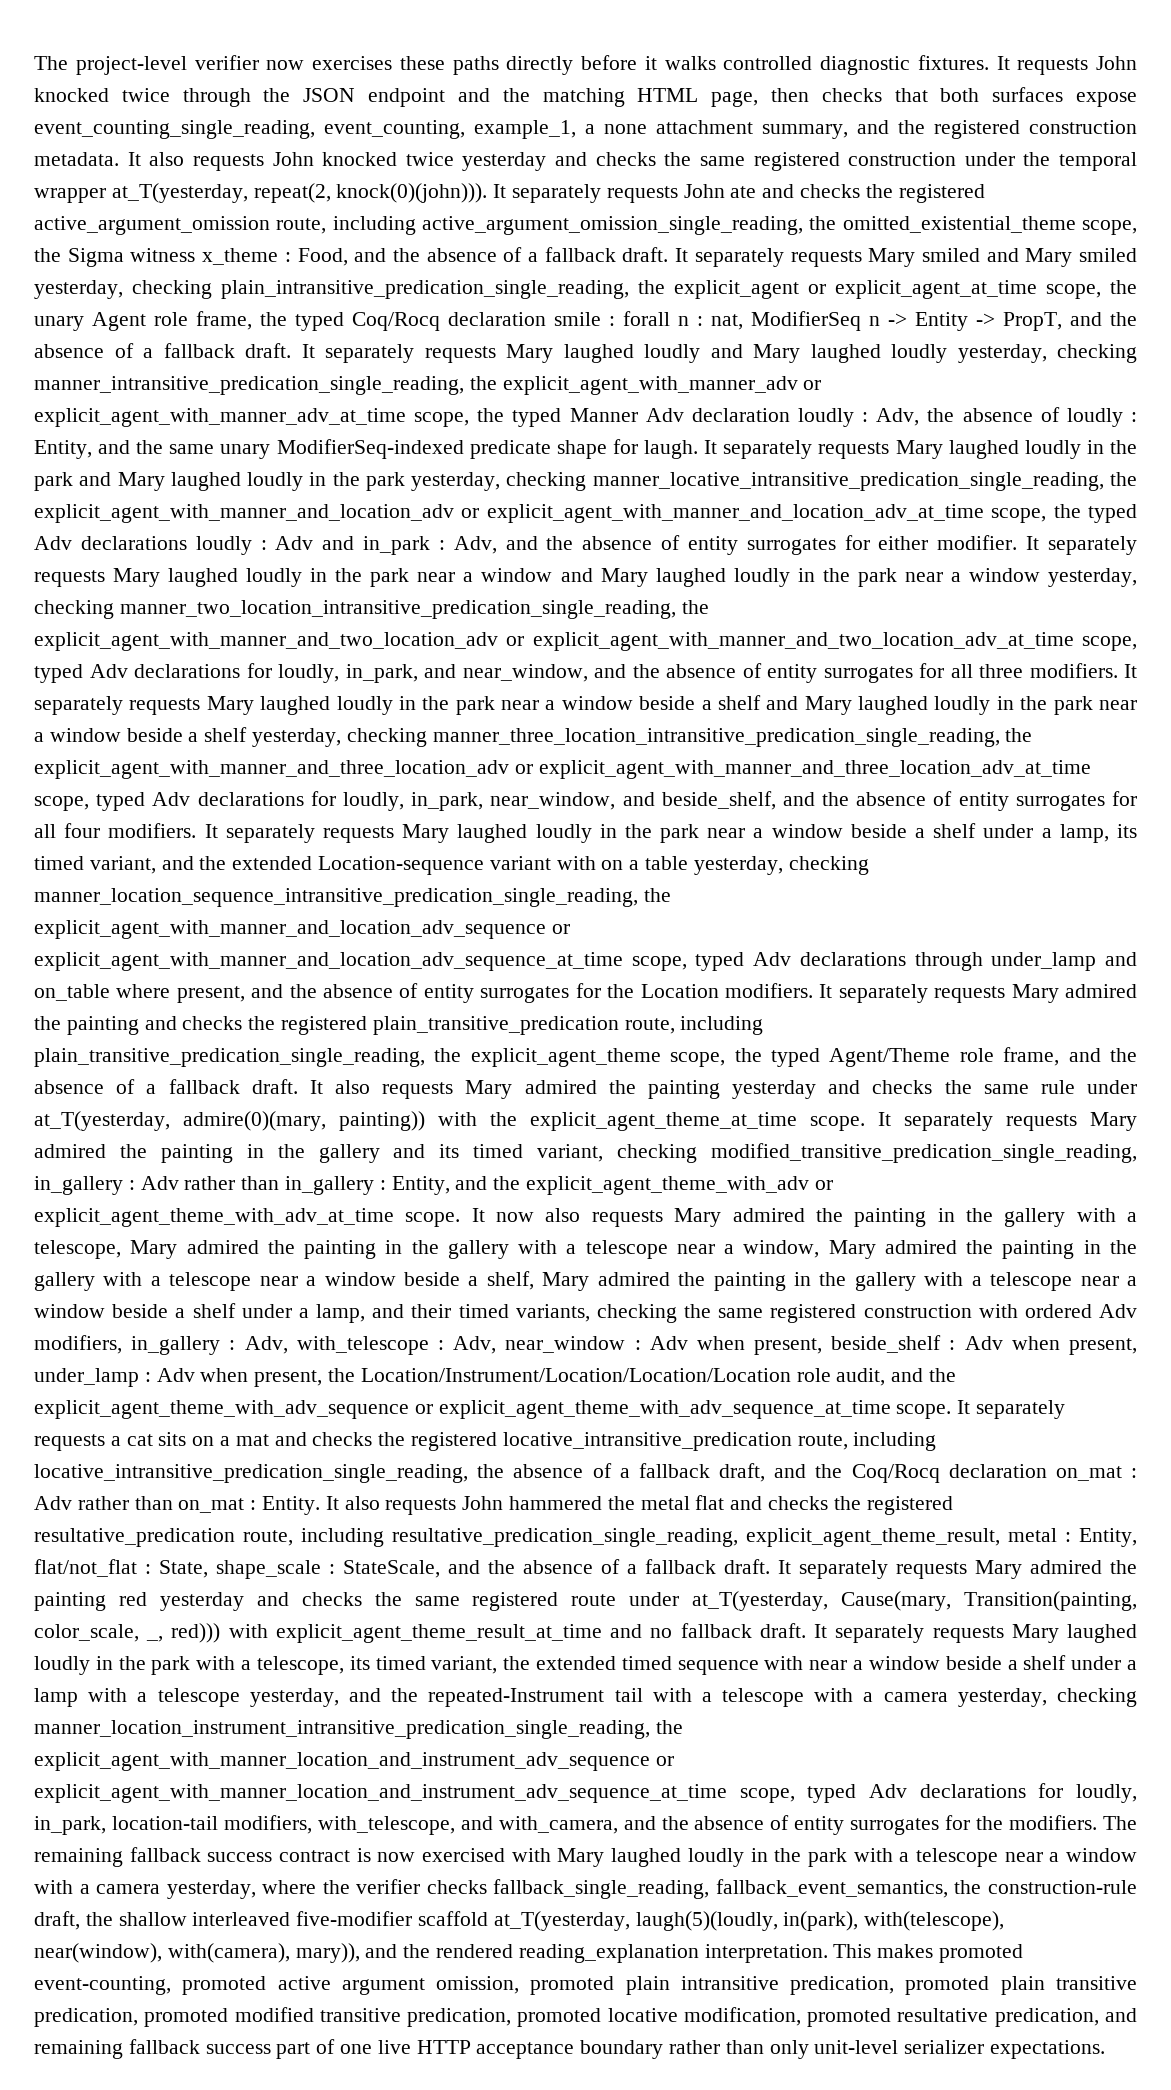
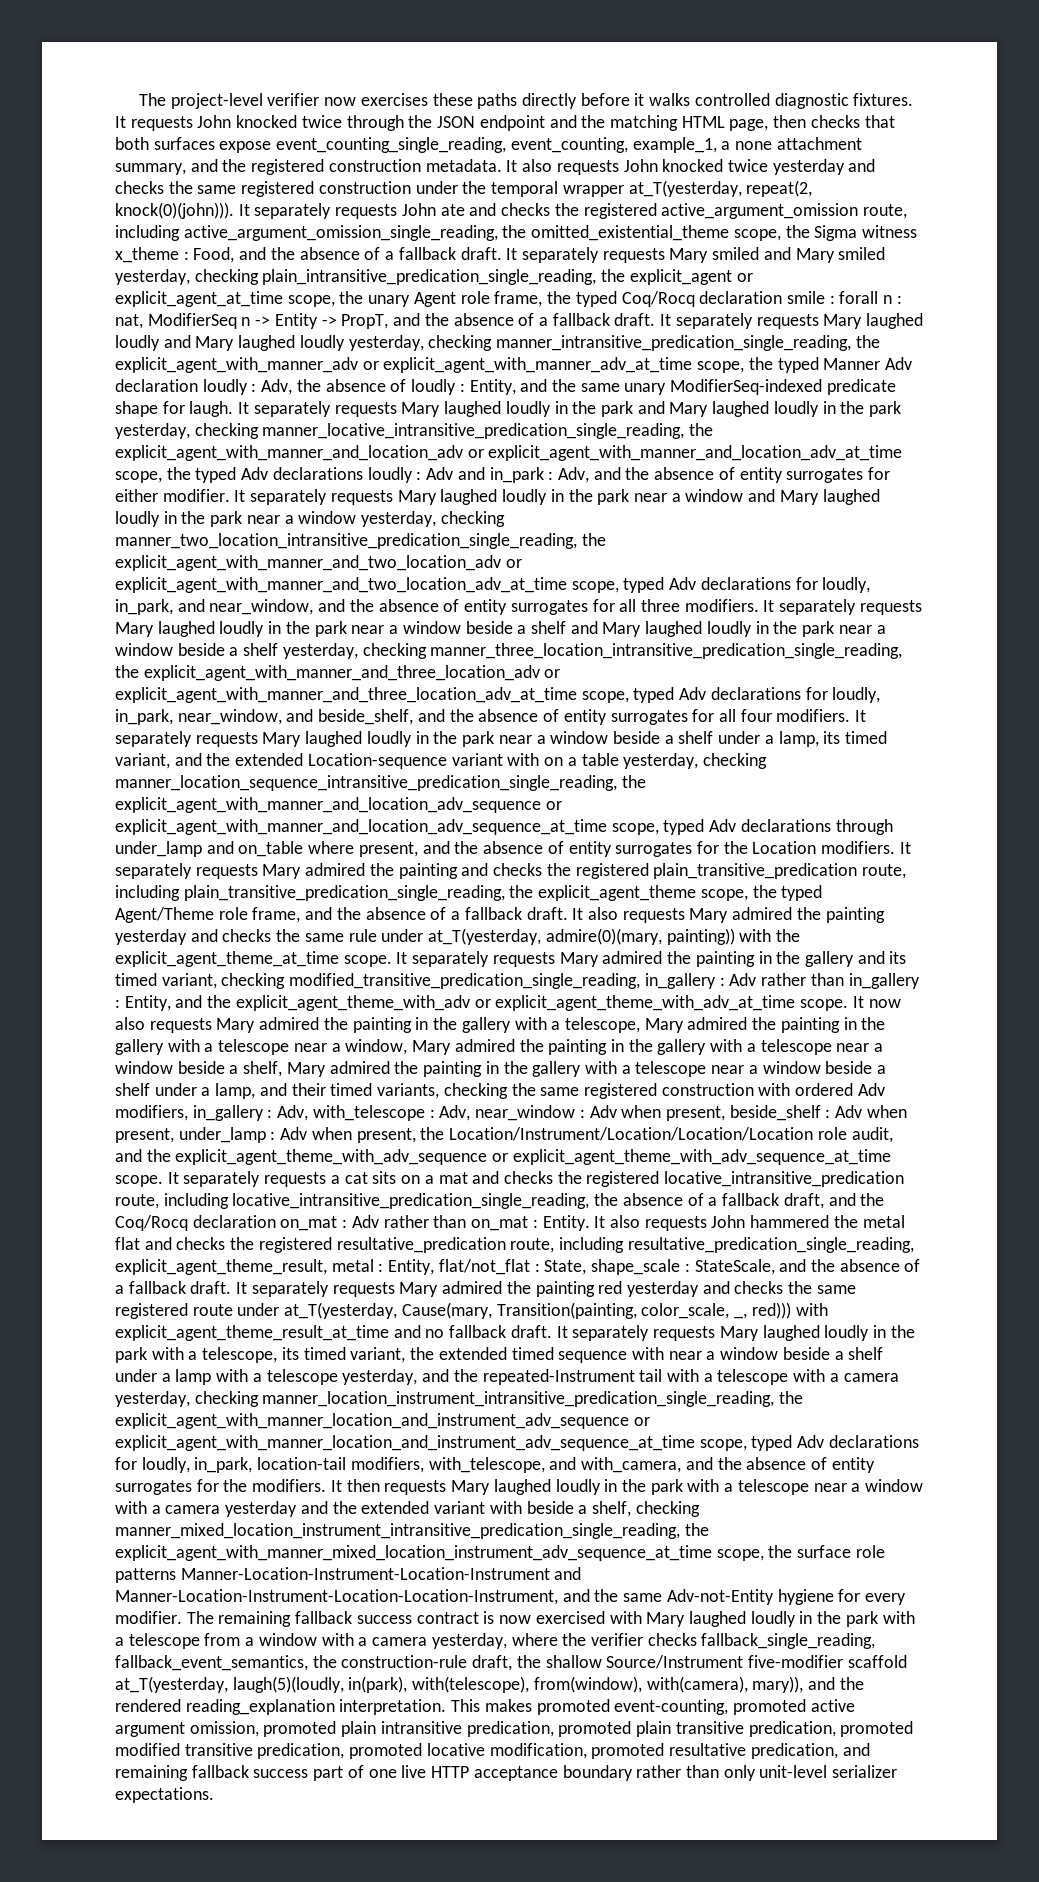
+ It then requests Mary laughed loudly in the park with a telescope near a window with a camera yesterday and the extended variant with beside a shelf, checking manner_mixed_location_instrument_intransitive_predication_single_reading, the explicit_agent_with_manner_mixed_location_instrument_adv_sequence_at_time scope, the surface role patterns Manner-Location-Instrument-Location-Instrument and Manner-Location-Instrument-Location-Location-Instrument, and the same Adv-not-Entity hygiene for every modifier.
- The remaining fallback success contract is now exercised with Mary laughed loudly in the park with a telescope near a window with a camera yesterday, where the verifier checks fallback_single_reading, fallback_event_semantics, the construction-rule draft, the shallow interleaved five-modifier scaffold at_T(yesterday, laugh(5)(loudly, in(park), with(telescope), near(window), with(camera), mary)), and the rendered reading_explanation interpretation.
+ The remaining fallback success contract is now exercised with Mary laughed loudly in the park with a telescope from a window with a camera yesterday, where the verifier checks fallback_single_reading, fallback_event_semantics, the construction-rule draft, the shallow Source/Instrument five-modifier scaffold at_T(yesterday, laugh(5)(loudly, in(park), with(telescope), from(window), with(camera), mary)), and the rendered reading_explanation interpretation.

